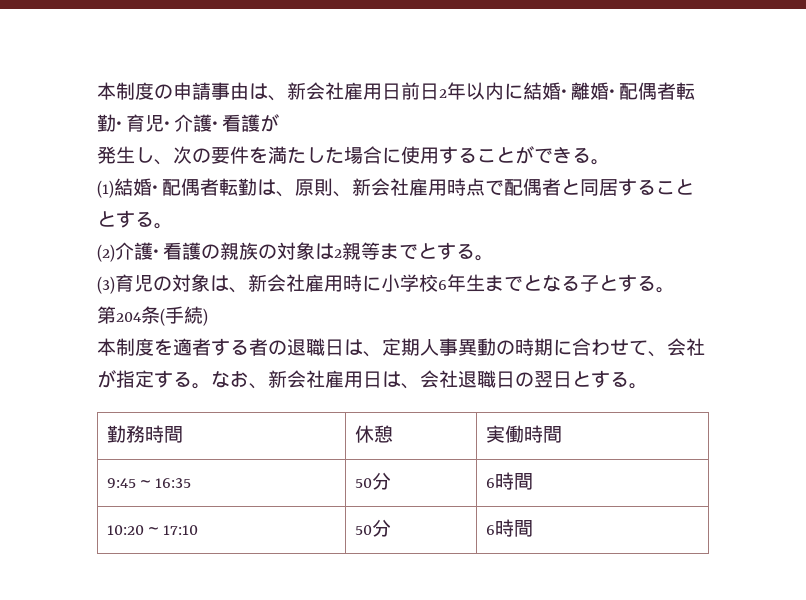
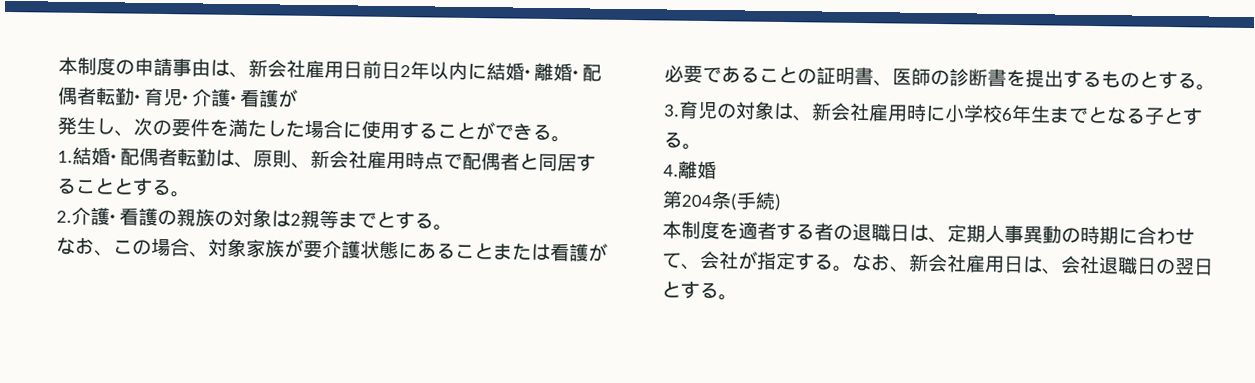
- (1)結婚･配偶者転勤は、原則、新会社雇用時点で配偶者と同居することとする。
+ 1.結婚･配偶者転勤は、原則、新会社雇用時点で配偶者と同居することとする。
- (2)介護･看護の親族の対象は2親等までとする。
+ 2.介護･看護の親族の対象は2親等までとする。
- (3)育児の対象は、新会社雇用時に小学校6年生までとなる子とする。
+ なお、この場合、対象家族が要介護状態にあることまたは看護が必要であることの証明書、医師の診断書を提出するものとする。
+ 3.育児の対象は、新会社雇用時に小学校6年生までとなる子とする。
+ 4.離婚
- 勤務時間 | 休憩 | 実働時間
- 9:45～16:35 | 50分 | 6時間
- 10:20～17:10 | 50分 | 6時間

